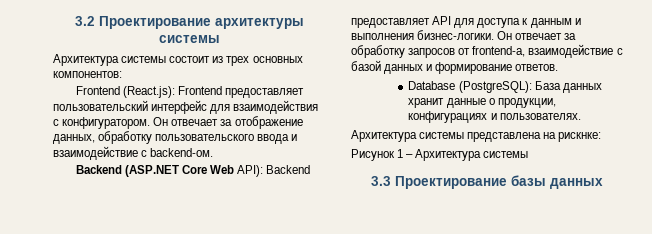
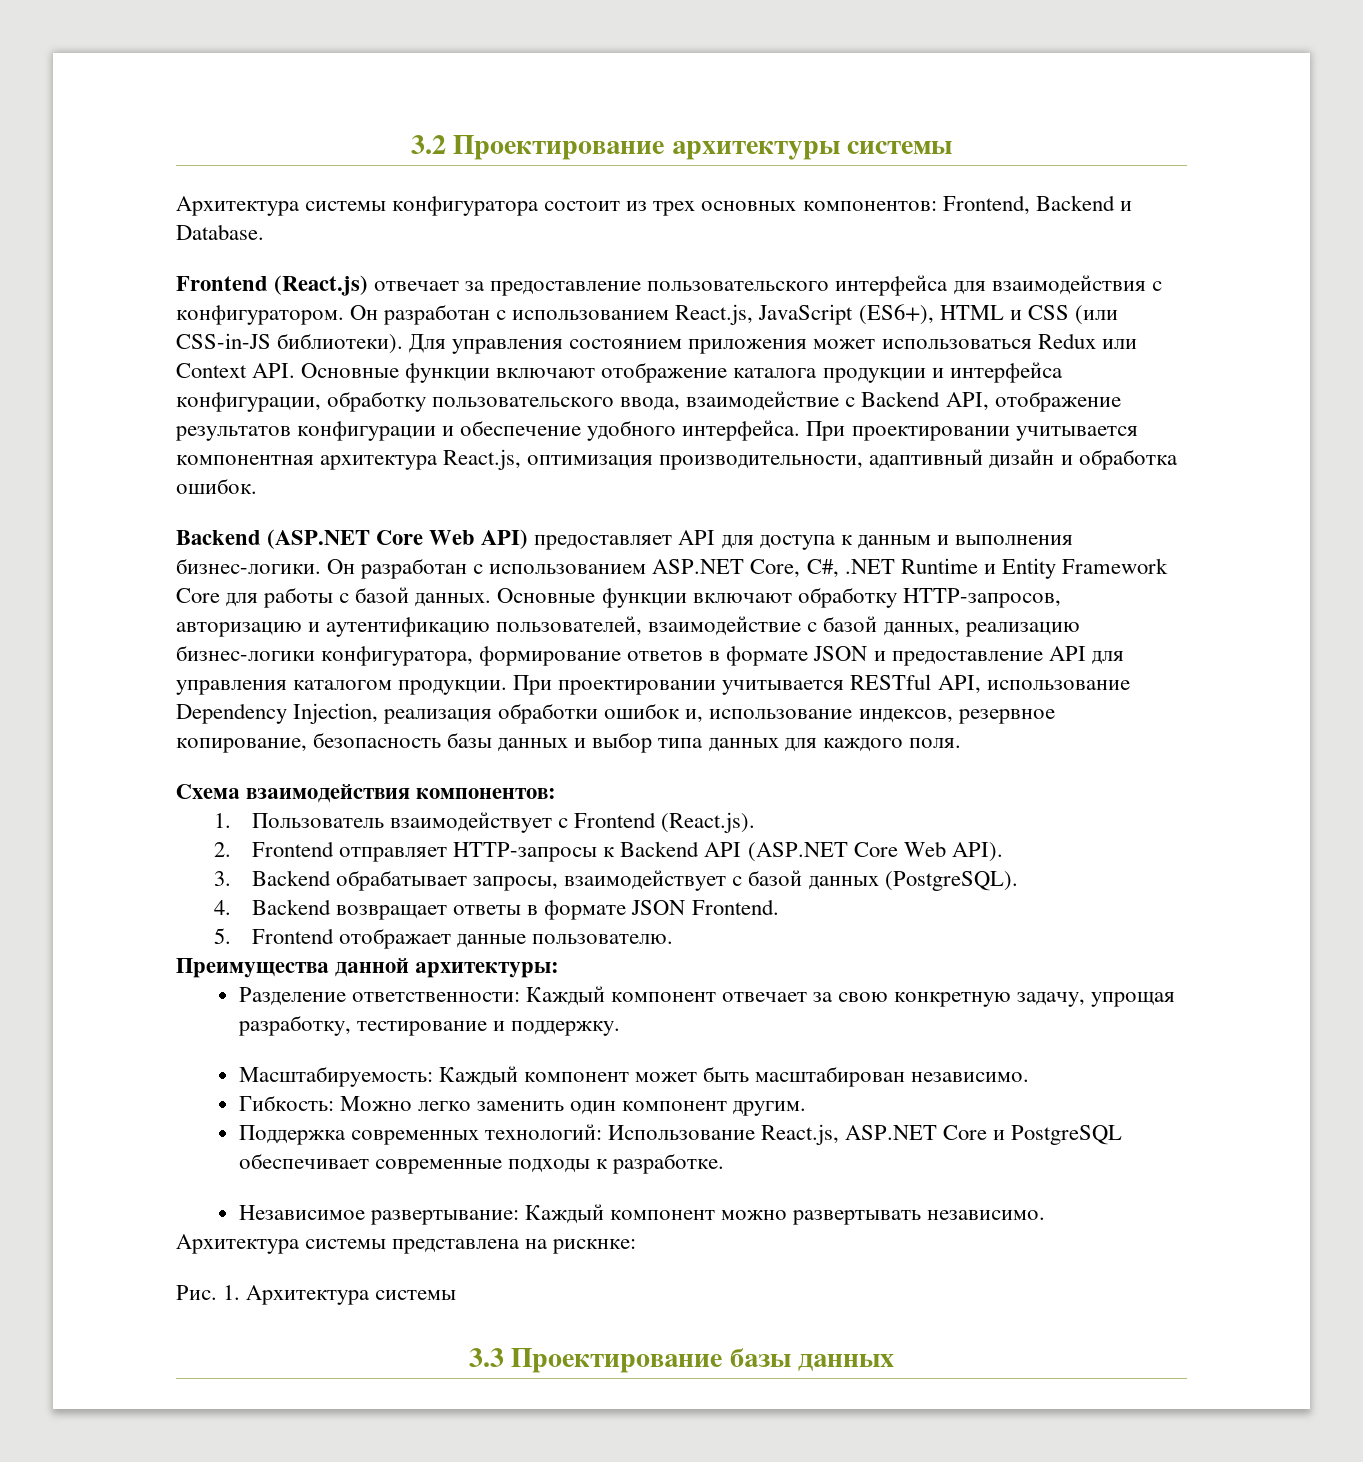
- Архитектура системы состоит из трех основных компонентов:
- Frontend (React.js): Frontend предоставляет пользовательский интерфейс для взаимодействия с конфигуратором.
+ Архитектура системы конфигуратора состоит из трех основных компонентов: Frontend, Backend и Database.
+ Frontend (React.js) отвечает за предоставление пользовательского интерфейса для взаимодействия с конфигуратором.
- Он отвечает за отображение данных, обработку пользовательского ввода и взаимодействие с backend-ом.
+ Он разработан с использованием React.js, JavaScript (ES6+), HTML и CSS (или CSS-in-JS библиотеки). Для управления состоянием приложения может использоваться Redux или Context API. Основные функции включают отображение каталога продукции и интерфейса конфигурации, обработку пользовательского ввода, взаимодействие с Backend API, отображение результатов конфигурации и обеспечение удобного интерфейса. При проектировании учитывается компонентная архитектура React.js, оптимизация производительности, адаптивный дизайн и обработка ошибок.
- Backend (ASP.NET Core Web API): Backend предоставляет API для доступа к данным и выполнения бизнес-логики.
+ Backend (ASP.NET Core Web API) предоставляет API для доступа к данным и выполнения бизнес-логики.
- Он отвечает за обработку запросов от frontend-а, взаимодействие с базой данных и формирование ответов.
- Database (PostgreSQL): База данных хранит данные о продукции, конфигурациях и пользователях.
+ Он разработан с использованием ASP.NET Core, C#, .NET Runtime и Entity Framework Core для работы с базой данных. Основные функции включают обработку HTTP-запросов, авторизацию и аутентификацию пользователей, взаимодействие с базой данных, реализацию бизнес-логики конфигуратора, формирование ответов в формате JSON и предоставление API для управления каталогом продукции. При проектировании учитывается RESTful API, использование Dependency Injection, реализация обработки ошибок и, использование индексов, резервное копирование, безопасность базы данных и выбор типа данных для каждого поля.
+ Схема взаимодействия компонентов:
+ 1. Пользователь взаимодействует с Frontend (React.js).
+ 2. Frontend отправляет HTTP-запросы к Backend API (ASP.NET Core Web API).
+ 3. Backend обрабатывает запросы, взаимодействует с базой данных (PostgreSQL).
+ 4. Backend возвращает ответы в формате JSON Frontend.
+ 5. Frontend отображает данные пользователю.
+ Преимущества данной архитектуры:
+ Разделение ответственности: Каждый компонент отвечает за свою конкретную задачу, упрощая разработку, тестирование и поддержку.
+ Масштабируемость: Каждый компонент может быть масштабирован независимо.
+ Гибкость: Можно легко заменить один компонент другим.
+ Поддержка современных технологий: Использование React.js, ASP.NET Core и PostgreSQL обеспечивает современные подходы к разработке.
+ Независимое развертывание: Каждый компонент можно развертывать независимо.
- Рисунок 1 – Архитектура системы
+ Рис. 1. Архитектура системы

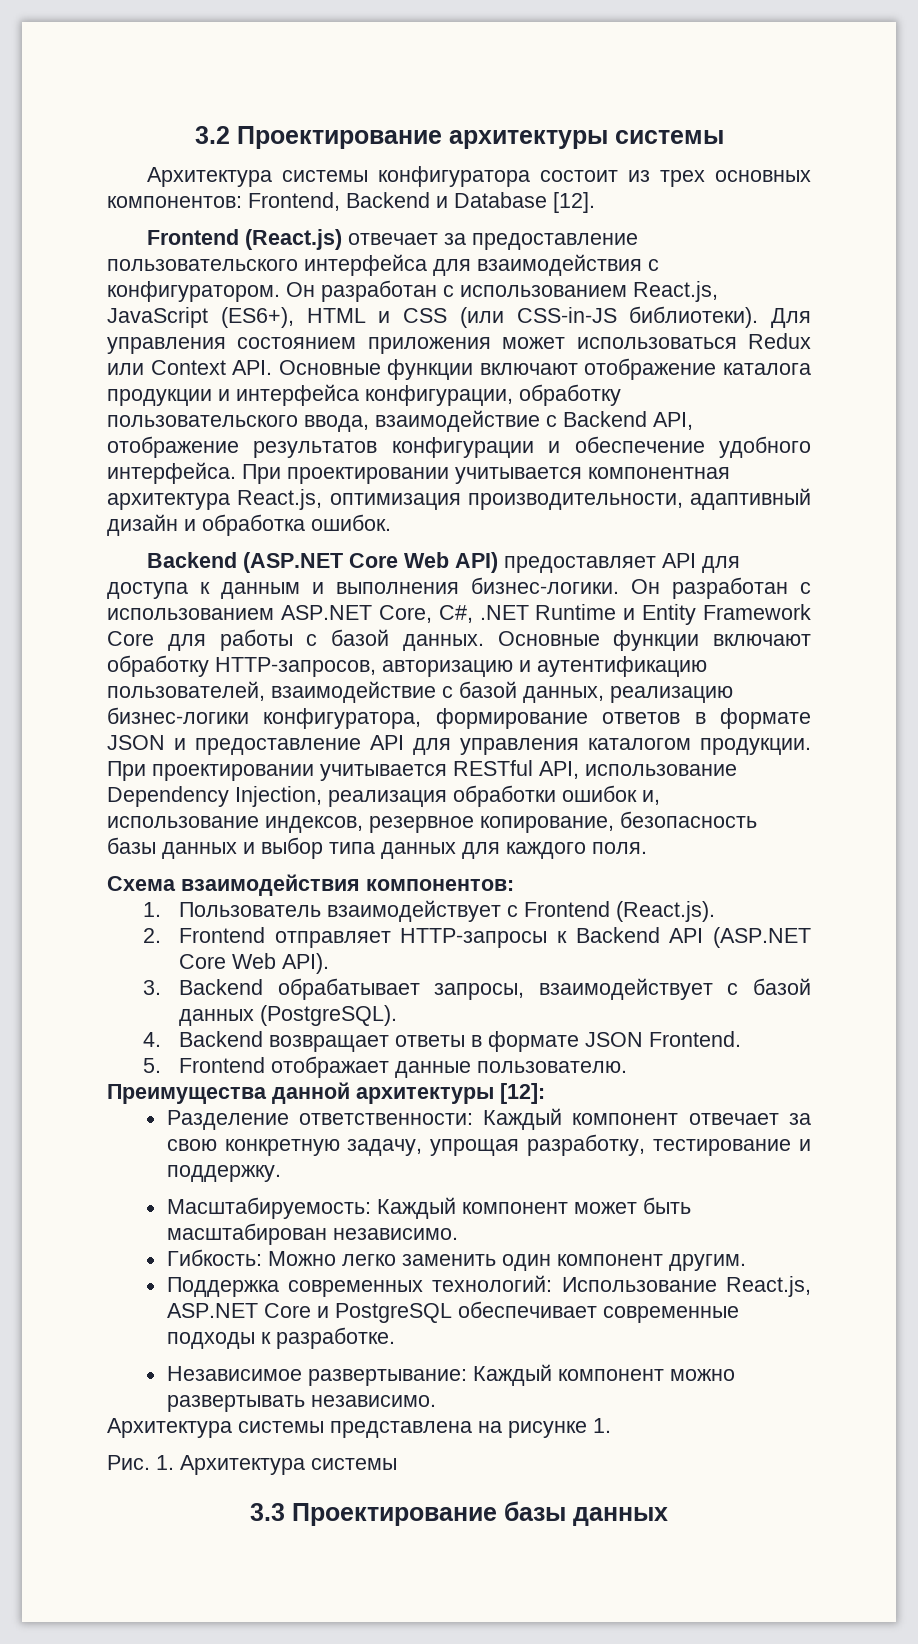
- Архитектура системы конфигуратора состоит из трех основных компонентов: Frontend, Backend и Database.
+ Архитектура системы конфигуратора состоит из трех основных компонентов: Frontend, Backend и Database [12].
- Преимущества данной архитектуры:
+ Преимущества данной архитектуры [12]:
- Архитектура системы представлена на рискнке:
+ Архитектура системы представлена на рисунке 1.

